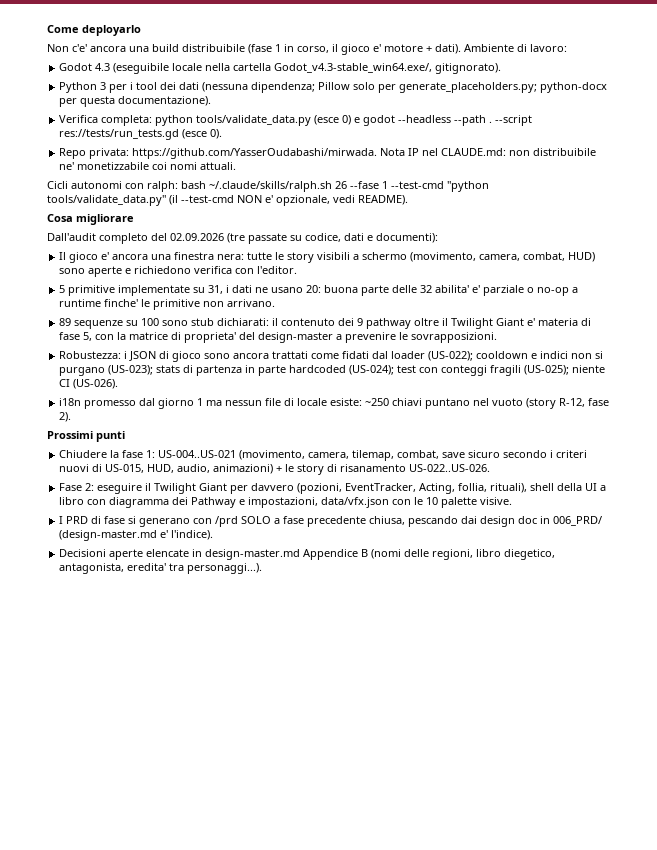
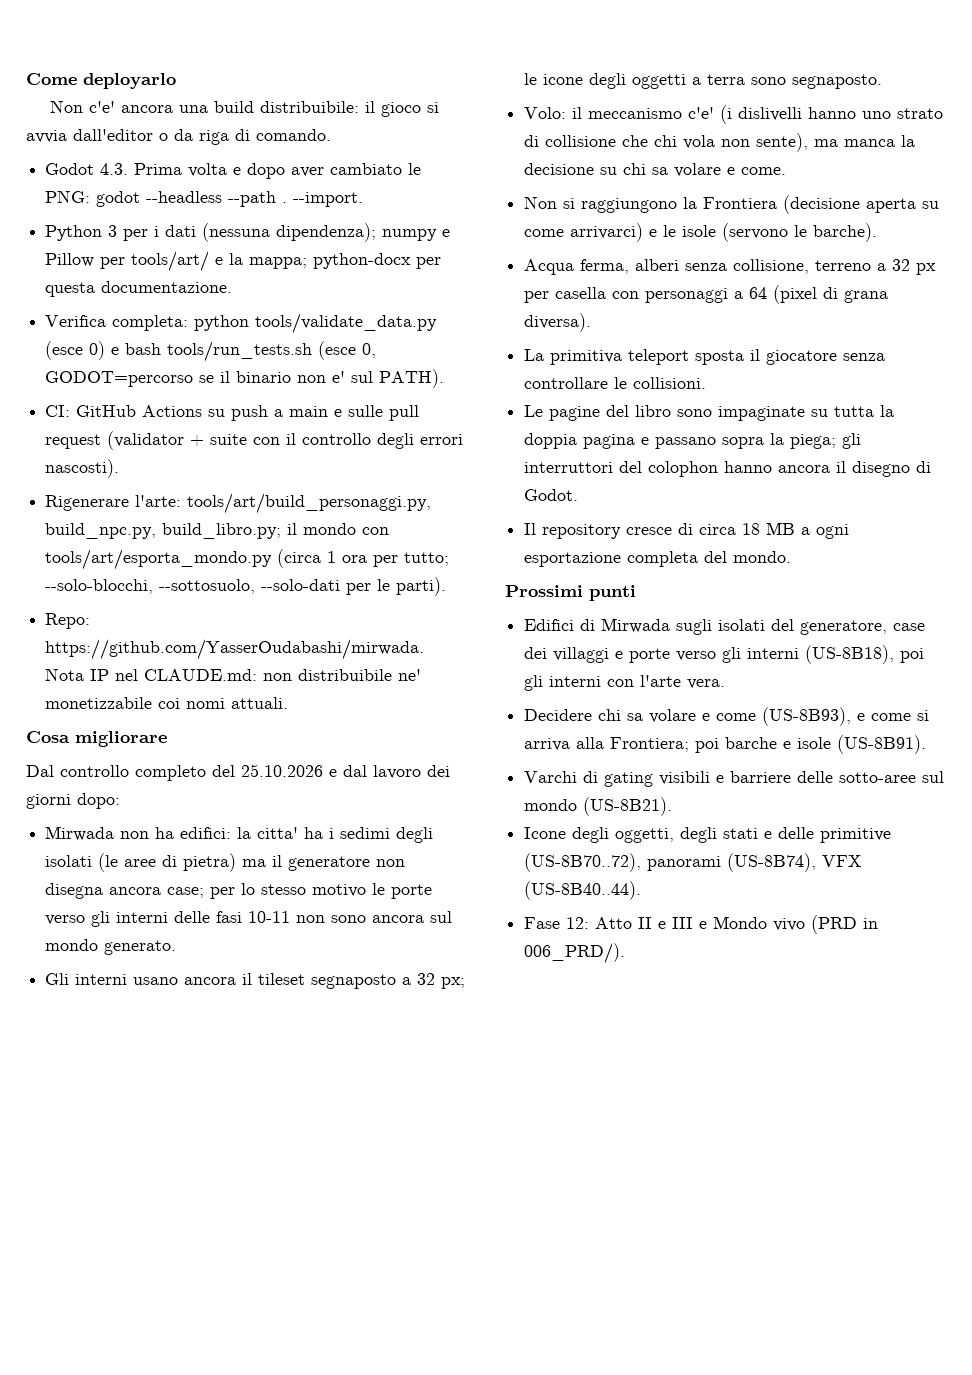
- Non c'e' ancora una build distribuibile (fase 1 in corso, il gioco e' motore + dati). Ambiente di lavoro:
- Godot 4.3 (eseguibile locale nella cartella Godot_v4.3-stable_win64.exe/, gitignorato).
- Python 3 per i tool dei dati (nessuna dipendenza; Pillow solo per generate_placeholders.py; python-docx per questa documentazione).
+ Non c'e' ancora una build distribuibile: il gioco si avvia dall'editor o da riga di comando.
+ Godot 4.3. Prima volta e dopo aver cambiato le PNG: godot --headless --path . --import.
+ Python 3 per i dati (nessuna dipendenza); numpy e Pillow per tools/art/ e la mappa; python-docx per questa documentazione.
- Verifica completa: python tools/validate_data.py (esce 0) e godot --headless --path . --script res://tests/run_tests.gd (esce 0).
- Repo privata: https://github.com/YasserOudabashi/mirwada. Nota IP nel CLAUDE.md: non distribuibile ne' monetizzabile coi nomi attuali.
+ Verifica completa: python tools/validate_data.py (esce 0) e bash tools/run_tests.sh (esce 0, GODOT=percorso se il binario non e' sul PATH).
+ CI: GitHub Actions su push a main e sulle pull request (validator + suite con il controllo degli errori nascosti).
+ Rigenerare l'arte: tools/art/build_personaggi.py, build_npc.py, build_libro.py; il mondo con tools/art/esporta_mondo.py (circa 1 ora per tutto; --solo-blocchi, --sottosuolo, --solo-dati per le parti).
+ Repo: https://github.com/YasserOudabashi/mirwada. Nota IP nel CLAUDE.md: non distribuibile ne' monetizzabile coi nomi attuali.
- Cicli autonomi con ralph: bash ~/.claude/skills/ralph.sh 26 --fase 1 --test-cmd "python tools/validate_data.py" (il --test-cmd NON e' opzionale, vedi README).
  Cosa migliorare
- Dall'audit completo del 02.09.2026 (tre passate su codice, dati e documenti):
- Il gioco e' ancora una finestra nera: tutte le story visibili a schermo (movimento, camera, combat, HUD) sono aperte e richiedono verifica con l'editor.
- 5 primitive implementate su 31, i dati ne usano 20: buona parte delle 32 abilita' e' parziale o no-op a runtime finche' le primitive non arrivano.
- 89 sequenze su 100 sono stub dichiarati: il contenuto dei 9 pathway oltre il Twilight Giant e' materia di fase 5, con la matrice di proprieta' del design-master a prevenire le sovrapposizioni.
- Robustezza: i JSON di gioco sono ancora trattati come fidati dal loader (US-022); cooldown e indici non si purgano (US-023); stats di partenza in parte hardcoded (US-024); test con conteggi fragili (US-025); niente CI (US-026).
- i18n promesso dal giorno 1 ma nessun file di locale esiste: ~250 chiavi puntano nel vuoto (story R-12, fase 2).
+ Dal controllo completo del 25.10.2026 e dal lavoro dei giorni dopo:
+ Mirwada non ha edifici: la citta' ha i sedimi degli isolati (le aree di pietra) ma il generatore non disegna ancora case; per lo stesso motivo le porte verso gli interni delle fasi 10-11 non sono ancora sul mondo generato.
+ Gli interni usano ancora il tileset segnaposto a 32 px; le icone degli oggetti a terra sono segnaposto.
+ Volo: il meccanismo c'e' (i dislivelli hanno uno strato di collisione che chi vola non sente), ma manca la decisione su chi sa volare e come.
+ Non si raggiungono la Frontiera (decisione aperta su come arrivarci) e le isole (servono le barche).
+ Acqua ferma, alberi senza collisione, terreno a 32 px per casella con personaggi a 64 (pixel di grana diversa).
+ La primitiva teleport sposta il giocatore senza controllare le collisioni.
+ Le pagine del libro sono impaginate su tutta la doppia pagina e passano sopra la piega; gli interruttori del colophon hanno ancora il disegno di Godot.
+ Il repository cresce di circa 18 MB a ogni esportazione completa del mondo.
  Prossimi punti
- Chiudere la fase 1: US-004..US-021 (movimento, camera, tilemap, combat, save sicuro secondo i criteri nuovi di US-015, HUD, audio, animazioni) + le story di risanamento US-022..US-026.
- Fase 2: eseguire il Twilight Giant per davvero (pozioni, EventTracker, Acting, follia, rituali), shell della UI a libro con diagramma dei Pathway e impostazioni, data/vfx.json con le 10 palette visive.
- I PRD di fase si generano con /prd SOLO a fase precedente chiusa, pescando dai design doc in 006_PRD/ (design-master.md e' l'indice).
- Decisioni aperte elencate in design-master.md Appendice B (nomi delle regioni, libro diegetico, antagonista, eredita' tra personaggi...).
+ Edifici di Mirwada sugli isolati del generatore, case dei villaggi e porte verso gli interni (US-8B18), poi gli interni con l'arte vera.
+ Decidere chi sa volare e come (US-8B93), e come si arriva alla Frontiera; poi barche e isole (US-8B91).
+ Varchi di gating visibili e barriere delle sotto-aree sul mondo (US-8B21).
+ Icone degli oggetti, degli stati e delle primitive (US-8B70..72), panorami (US-8B74), VFX (US-8B40..44).
+ Fase 12: Atto II e III e Mondo vivo (PRD in 006_PRD/).

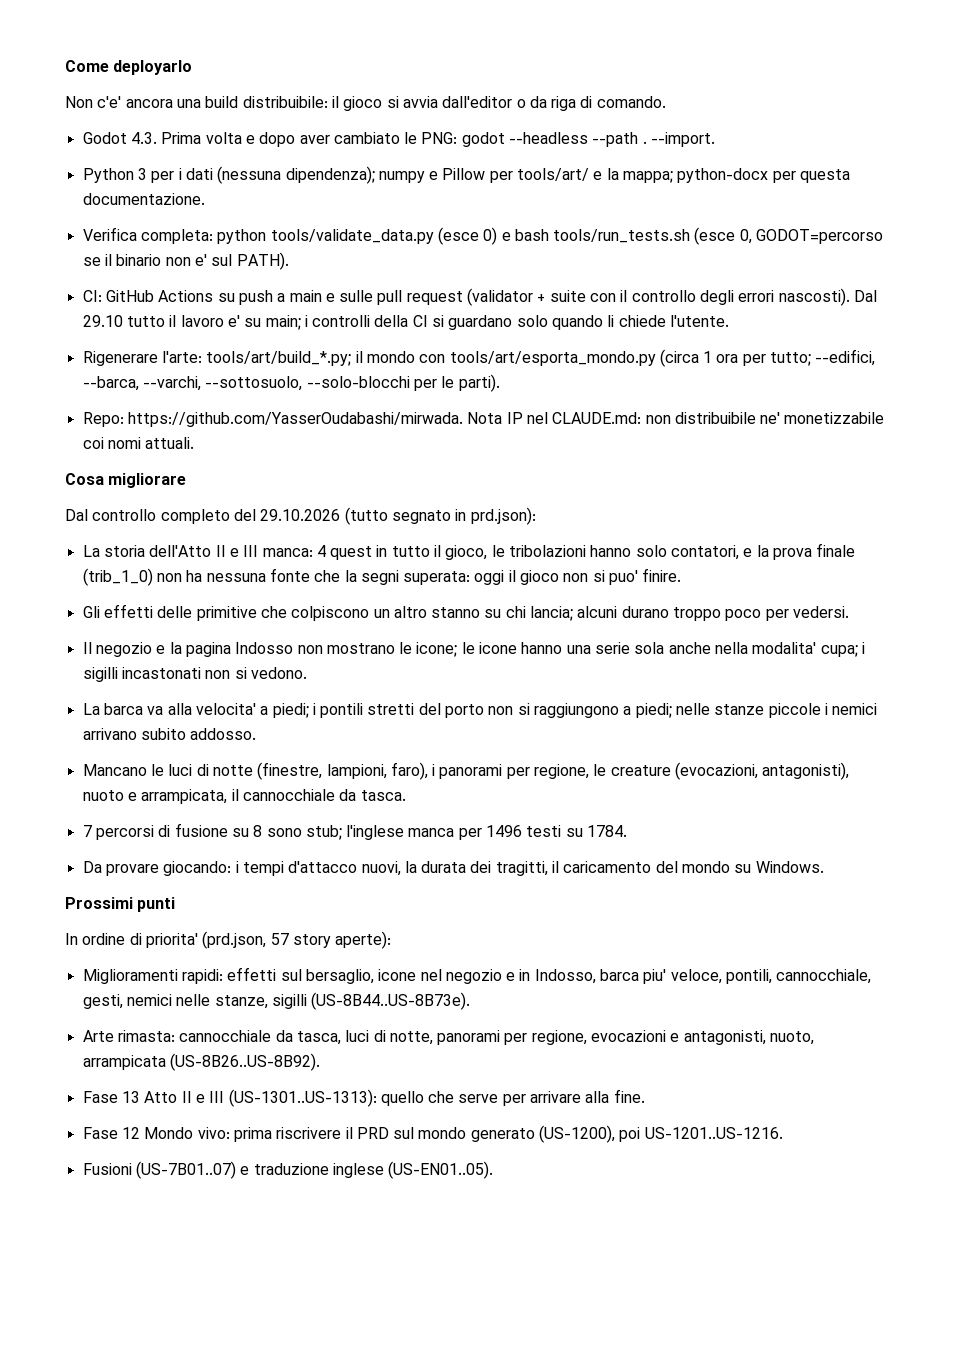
+ Dal 29.10 tutto il lavoro e' su main; i controlli della CI si guardano solo quando li chiede l'utente.
- Rigenerare l'arte: tools/art/build_personaggi.py, build_npc.py, build_libro.py; il mondo con tools/art/esporta_mondo.py (circa 1 ora per tutto; --solo-blocchi, --sottosuolo, --solo-dati per le parti).
+ Rigenerare l'arte: tools/art/build_*.py; il mondo con tools/art/esporta_mondo.py (circa 1 ora per tutto; --edifici, --barca, --varchi, --sottosuolo, --solo-blocchi per le parti).
- Dal controllo completo del 25.10.2026 e dal lavoro dei giorni dopo:
- Mirwada non ha edifici: la citta' ha i sedimi degli isolati (le aree di pietra) ma il generatore non disegna ancora case; per lo stesso motivo le porte verso gli interni delle fasi 10-11 non sono ancora sul mondo generato.
- Gli interni usano ancora il tileset segnaposto a 32 px; le icone degli oggetti a terra sono segnaposto.
- Volo: il meccanismo c'e' (i dislivelli hanno uno strato di collisione che chi vola non sente), ma manca la decisione su chi sa volare e come.
- Non si raggiungono la Frontiera (decisione aperta su come arrivarci) e le isole (servono le barche).
- Acqua ferma, alberi senza collisione, terreno a 32 px per casella con personaggi a 64 (pixel di grana diversa).
- La primitiva teleport sposta il giocatore senza controllare le collisioni.
- Le pagine del libro sono impaginate su tutta la doppia pagina e passano sopra la piega; gli interruttori del colophon hanno ancora il disegno di Godot.
- Il repository cresce di circa 18 MB a ogni esportazione completa del mondo.
+ Dal controllo completo del 29.10.2026 (tutto segnato in prd.json):
+ La storia dell'Atto II e III manca: 4 quest in tutto il gioco, le tribolazioni hanno solo contatori, e la prova finale (trib_1_0) non ha nessuna fonte che la segni superata: oggi il gioco non si puo' finire.
+ Gli effetti delle primitive che colpiscono un altro stanno su chi lancia; alcuni durano troppo poco per vedersi.
+ Il negozio e la pagina Indosso non mostrano le icone; le icone hanno una serie sola anche nella modalita' cupa; i sigilli incastonati non si vedono.
+ La barca va alla velocita' a piedi; i pontili stretti del porto non si raggiungono a piedi; nelle stanze piccole i nemici arrivano subito addosso.
+ Mancano le luci di notte (finestre, lampioni, faro), i panorami per regione, le creature (evocazioni, antagonisti), nuoto e arrampicata, il cannocchiale da tasca.
+ 7 percorsi di fusione su 8 sono stub; l'inglese manca per 1496 testi su 1784.
+ Da provare giocando: i tempi d'attacco nuovi, la durata dei tragitti, il caricamento del mondo su Windows.
  Prossimi punti
- Edifici di Mirwada sugli isolati del generatore, case dei villaggi e porte verso gli interni (US-8B18), poi gli interni con l'arte vera.
- Decidere chi sa volare e come (US-8B93), e come si arriva alla Frontiera; poi barche e isole (US-8B91).
- Varchi di gating visibili e barriere delle sotto-aree sul mondo (US-8B21).
- Icone degli oggetti, degli stati e delle primitive (US-8B70..72), panorami (US-8B74), VFX (US-8B40..44).
- Fase 12: Atto II e III e Mondo vivo (PRD in 006_PRD/).
+ In ordine di priorita' (prd.json, 57 story aperte):
+ Miglioramenti rapidi: effetti sul bersaglio, icone nel negozio e in Indosso, barca piu' veloce, pontili, cannocchiale, gesti, nemici nelle stanze, sigilli (US-8B44..US-8B73e).
+ Arte rimasta: cannocchiale da tasca, luci di notte, panorami per regione, evocazioni e antagonisti, nuoto, arrampicata (US-8B26..US-8B92).
+ Fase 13 Atto II e III (US-1301..US-1313): quello che serve per arrivare alla fine.
+ Fase 12 Mondo vivo: prima riscrivere il PRD sul mondo generato (US-1200), poi US-1201..US-1216.
+ Fusioni (US-7B01..07) e traduzione inglese (US-EN01..05).

